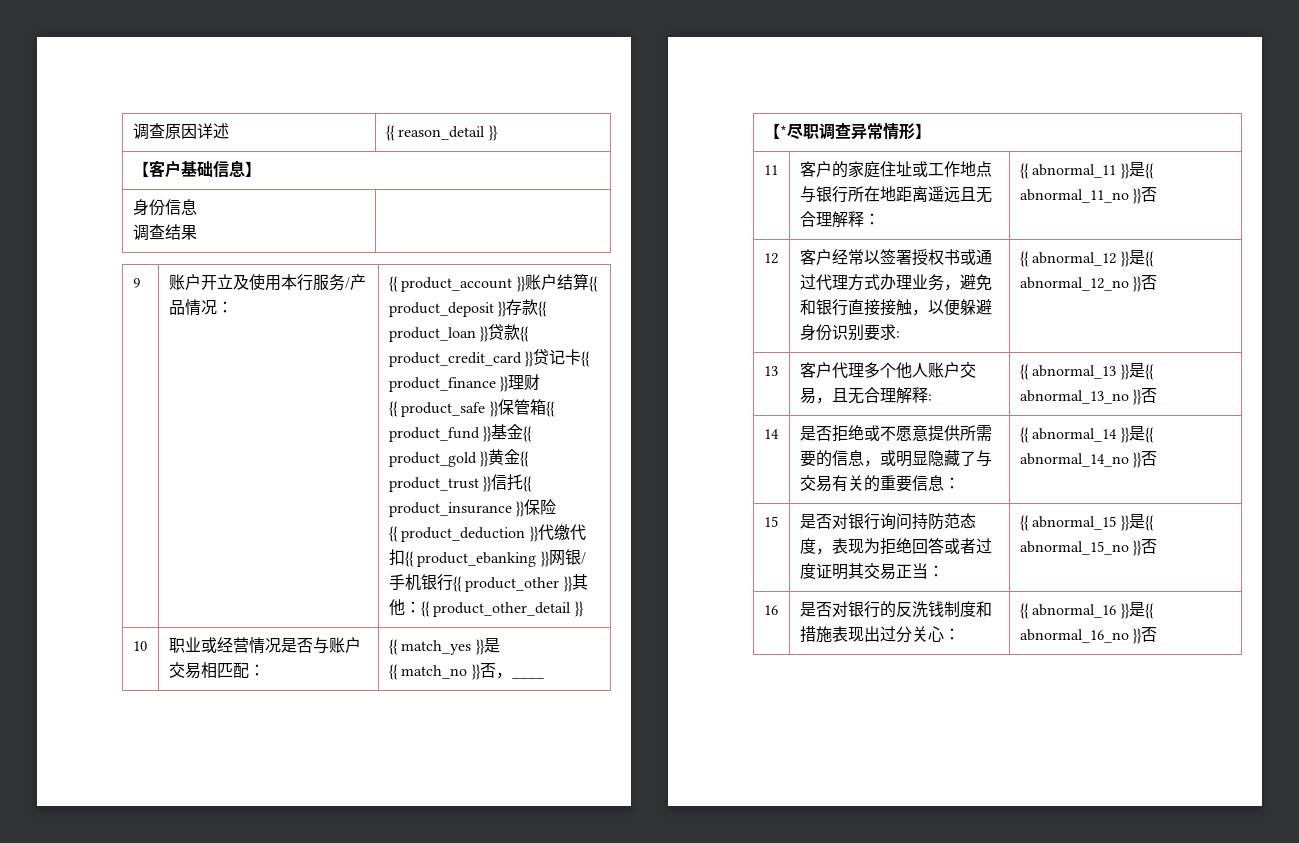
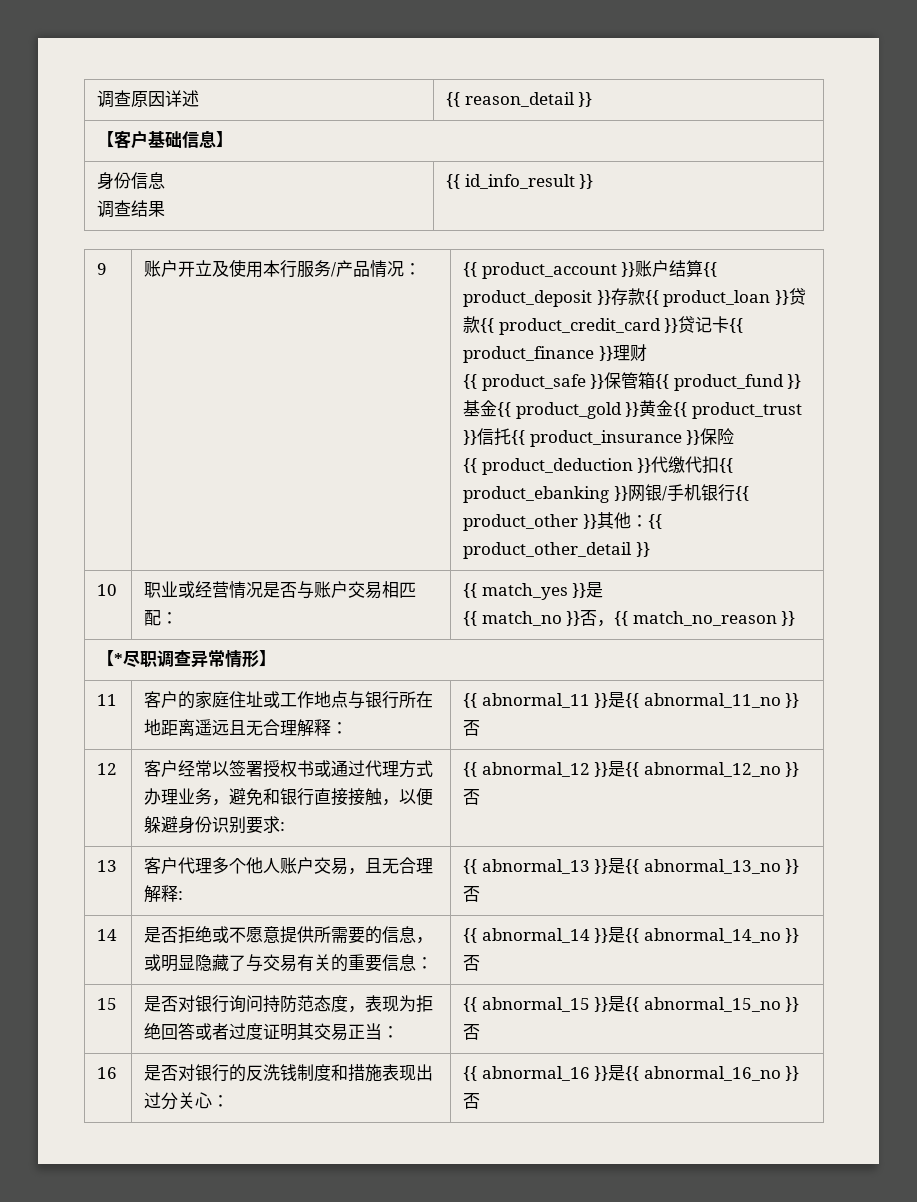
  身份信息
- 调查结果 |
+ 调查结果 | {{ id_info_result }}
  10 | 职业或经营情况是否与账户交易相匹配： | {{ match_yes }}是
- {{ match_no }}否，____
+ {{ match_no }}否，{{ match_no_reason }}

